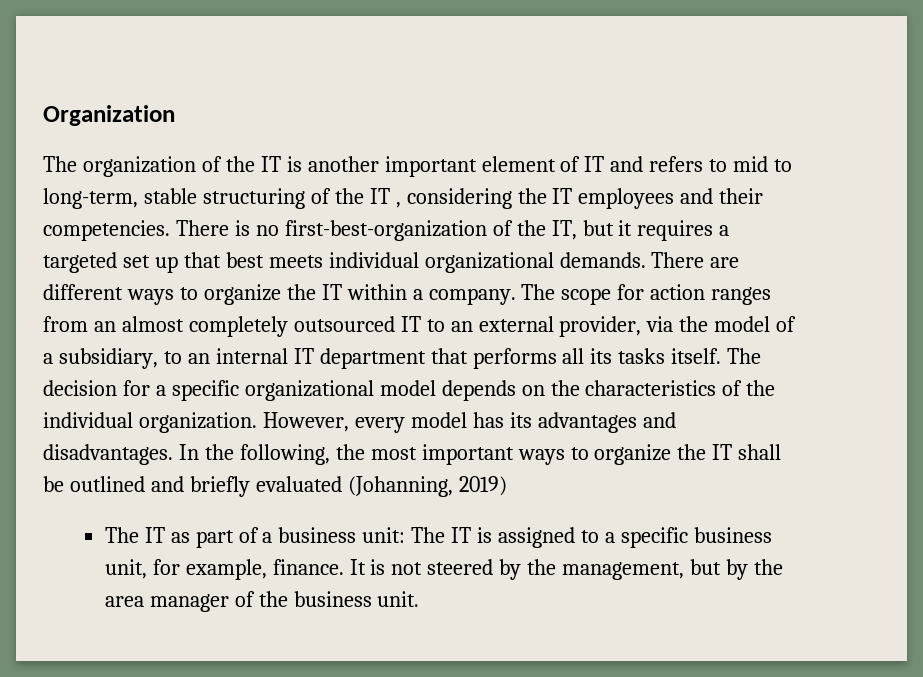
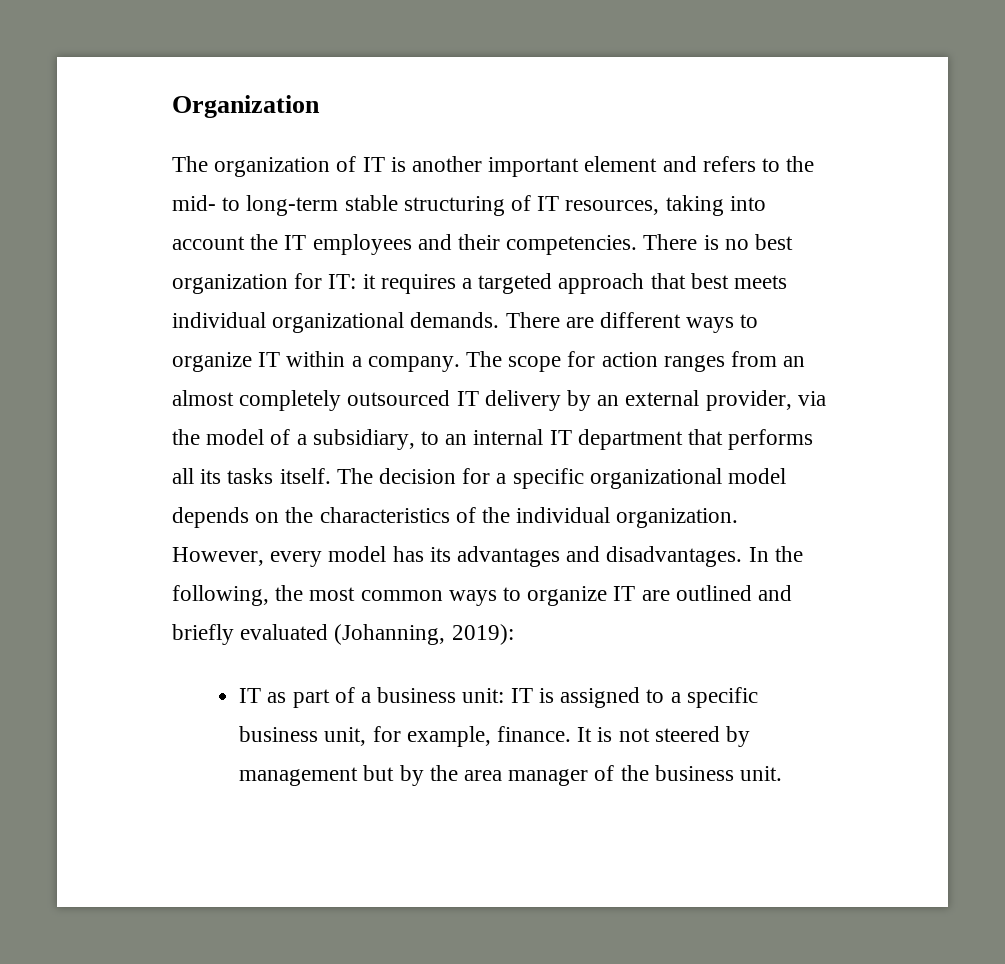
- The organization of the IT is another important element of IT and refers to mid to long-term, stable structuring of the IT , considering the IT employees and their competencies.
+ The organization of IT is another important element and refers to the mid- to long-term stable structuring of IT resources, taking into account the IT employees and their competencies.
- There is no first-best-organization of the IT, but it requires a targeted set up that best meets individual organizational demands.
+ There is no best organization for IT: it requires a targeted approach that best meets individual organizational demands.
- There are different ways to organize the IT within a company.
+ There are different ways to organize IT within a company.
- The scope for action ranges from an almost completely outsourced IT to an external provider, via the model of a subsidiary, to an internal IT department that performs all its tasks itself.
+ The scope for action ranges from an almost completely outsourced IT delivery by an external provider, via the model of a subsidiary, to an internal IT department that performs all its tasks itself.
- In the following, the most important ways to organize the IT shall be outlined and briefly evaluated (Johanning, 2019)
- The IT as part of a business unit: The IT is assigned to a specific business unit, for example, finance.
+ In the following, the most common ways to organize IT are outlined and briefly evaluated (Johanning, 2019):
+ IT as part of a business unit: IT is assigned to a specific business unit, for example, finance.
- It is not steered by the management, but by the area manager of the business unit.
+ It is not steered by management but by the area manager of the business unit.

